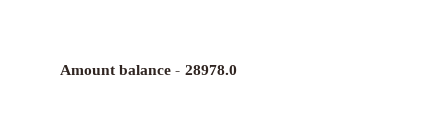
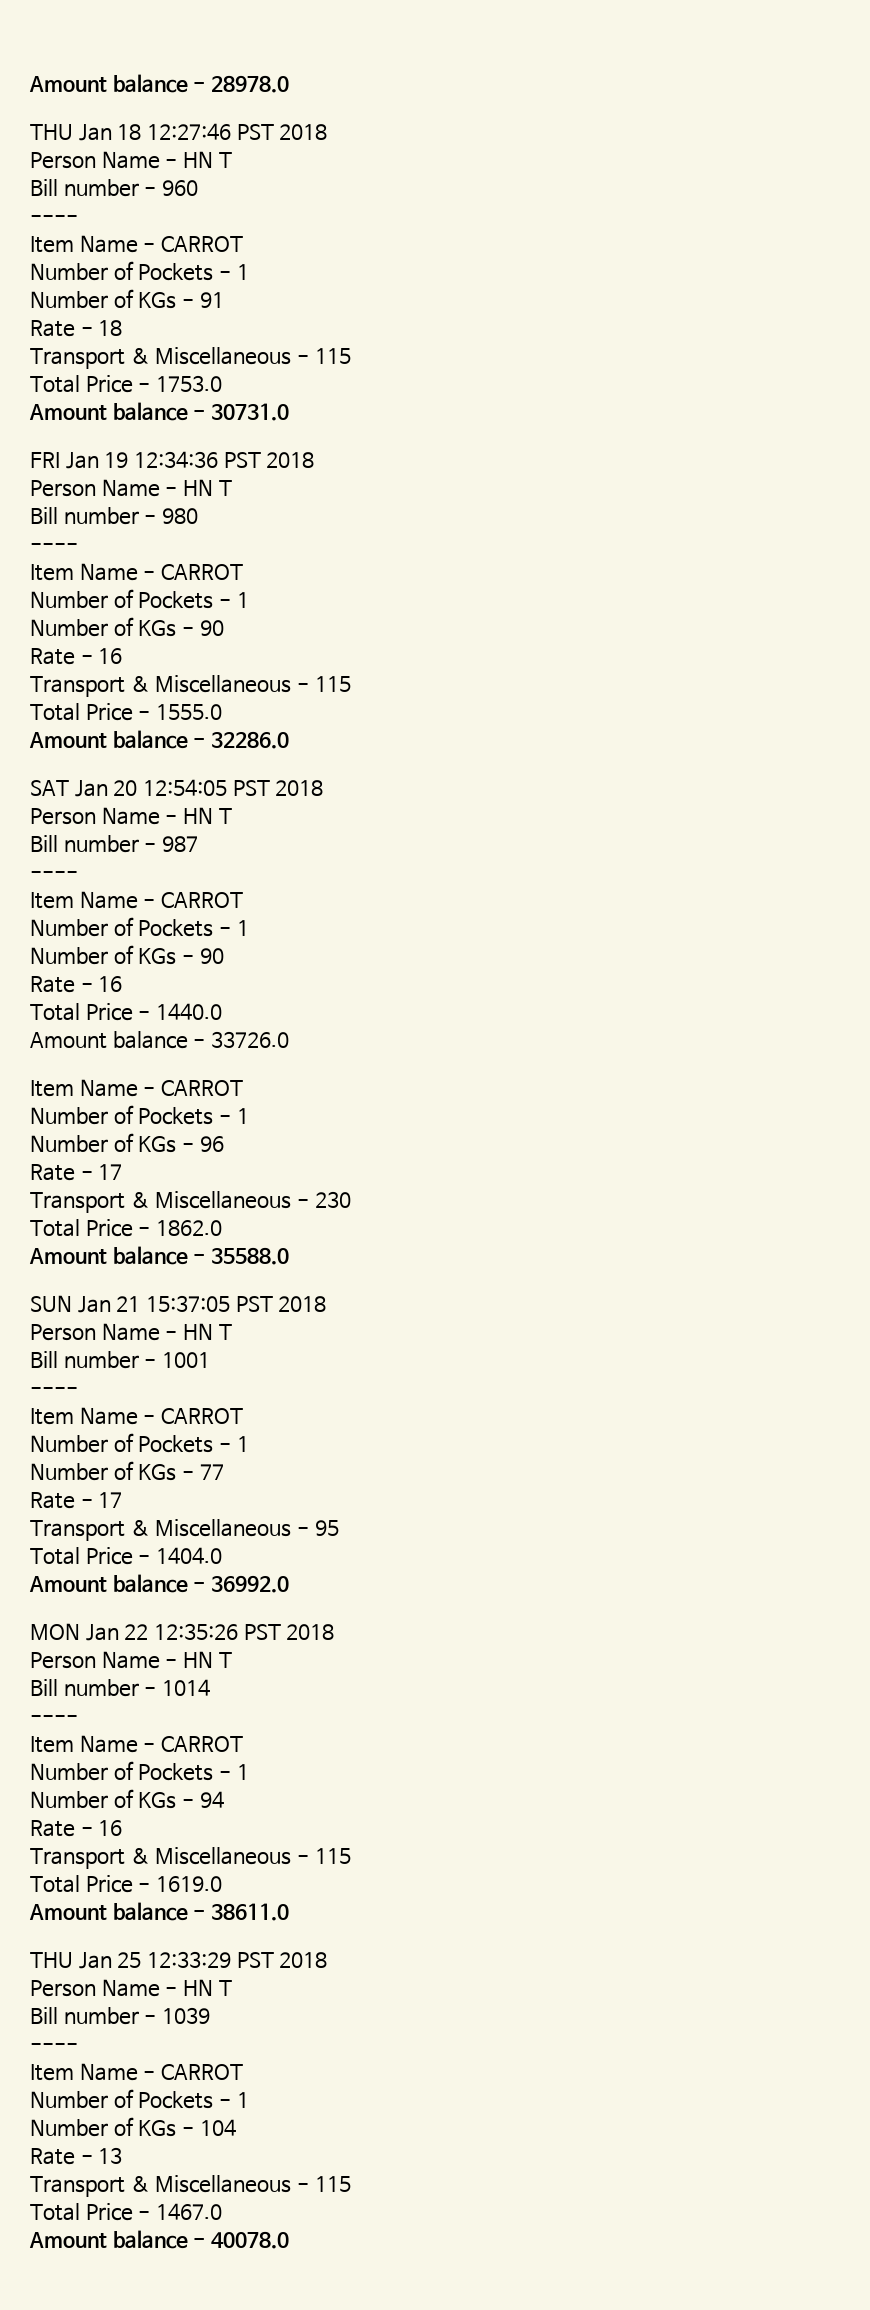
+ THU Jan 18 12:27:46 PST 2018
+ Person Name - HN T
+ Bill number - 960
+ ----
+ Item Name - CARROT
+ Number of Pockets - 1
+ Number of KGs - 91
+ Rate - 18
+ Transport & Miscellaneous - 115
+ Total Price - 1753.0
+ Amount balance - 30731.0
+ FRI Jan 19 12:34:36 PST 2018
+ Person Name - HN T
+ Bill number - 980
+ ----
+ Item Name - CARROT
+ Number of Pockets - 1
+ Number of KGs - 90
+ Rate - 16
+ Transport & Miscellaneous - 115
+ Total Price - 1555.0
+ Amount balance - 32286.0
+ SAT Jan 20 12:54:05 PST 2018
+ Person Name - HN T
+ Bill number - 987
+ ----
+ Item Name - CARROT
+ Number of Pockets - 1
+ Number of KGs - 90
+ Rate - 16
+ Total Price - 1440.0
+ Amount balance - 33726.0
+ Item Name - CARROT
+ Number of Pockets - 1
+ Number of KGs - 96
+ Rate - 17
+ Transport & Miscellaneous - 230
+ Total Price - 1862.0
+ Amount balance - 35588.0
+ SUN Jan 21 15:37:05 PST 2018
+ Person Name - HN T
+ Bill number - 1001
+ ----
+ Item Name - CARROT
+ Number of Pockets - 1
+ Number of KGs - 77
+ Rate - 17
+ Transport & Miscellaneous - 95
+ Total Price - 1404.0
+ Amount balance - 36992.0
+ MON Jan 22 12:35:26 PST 2018
+ Person Name - HN T
+ Bill number - 1014
+ ----
+ Item Name - CARROT
+ Number of Pockets - 1
+ Number of KGs - 94
+ Rate - 16
+ Transport & Miscellaneous - 115
+ Total Price - 1619.0
+ Amount balance - 38611.0
+ THU Jan 25 12:33:29 PST 2018
+ Person Name - HN T
+ Bill number - 1039
+ ----
+ Item Name - CARROT
+ Number of Pockets - 1
+ Number of KGs - 104
+ Rate - 13
+ Transport & Miscellaneous - 115
+ Total Price - 1467.0
+ Amount balance - 40078.0

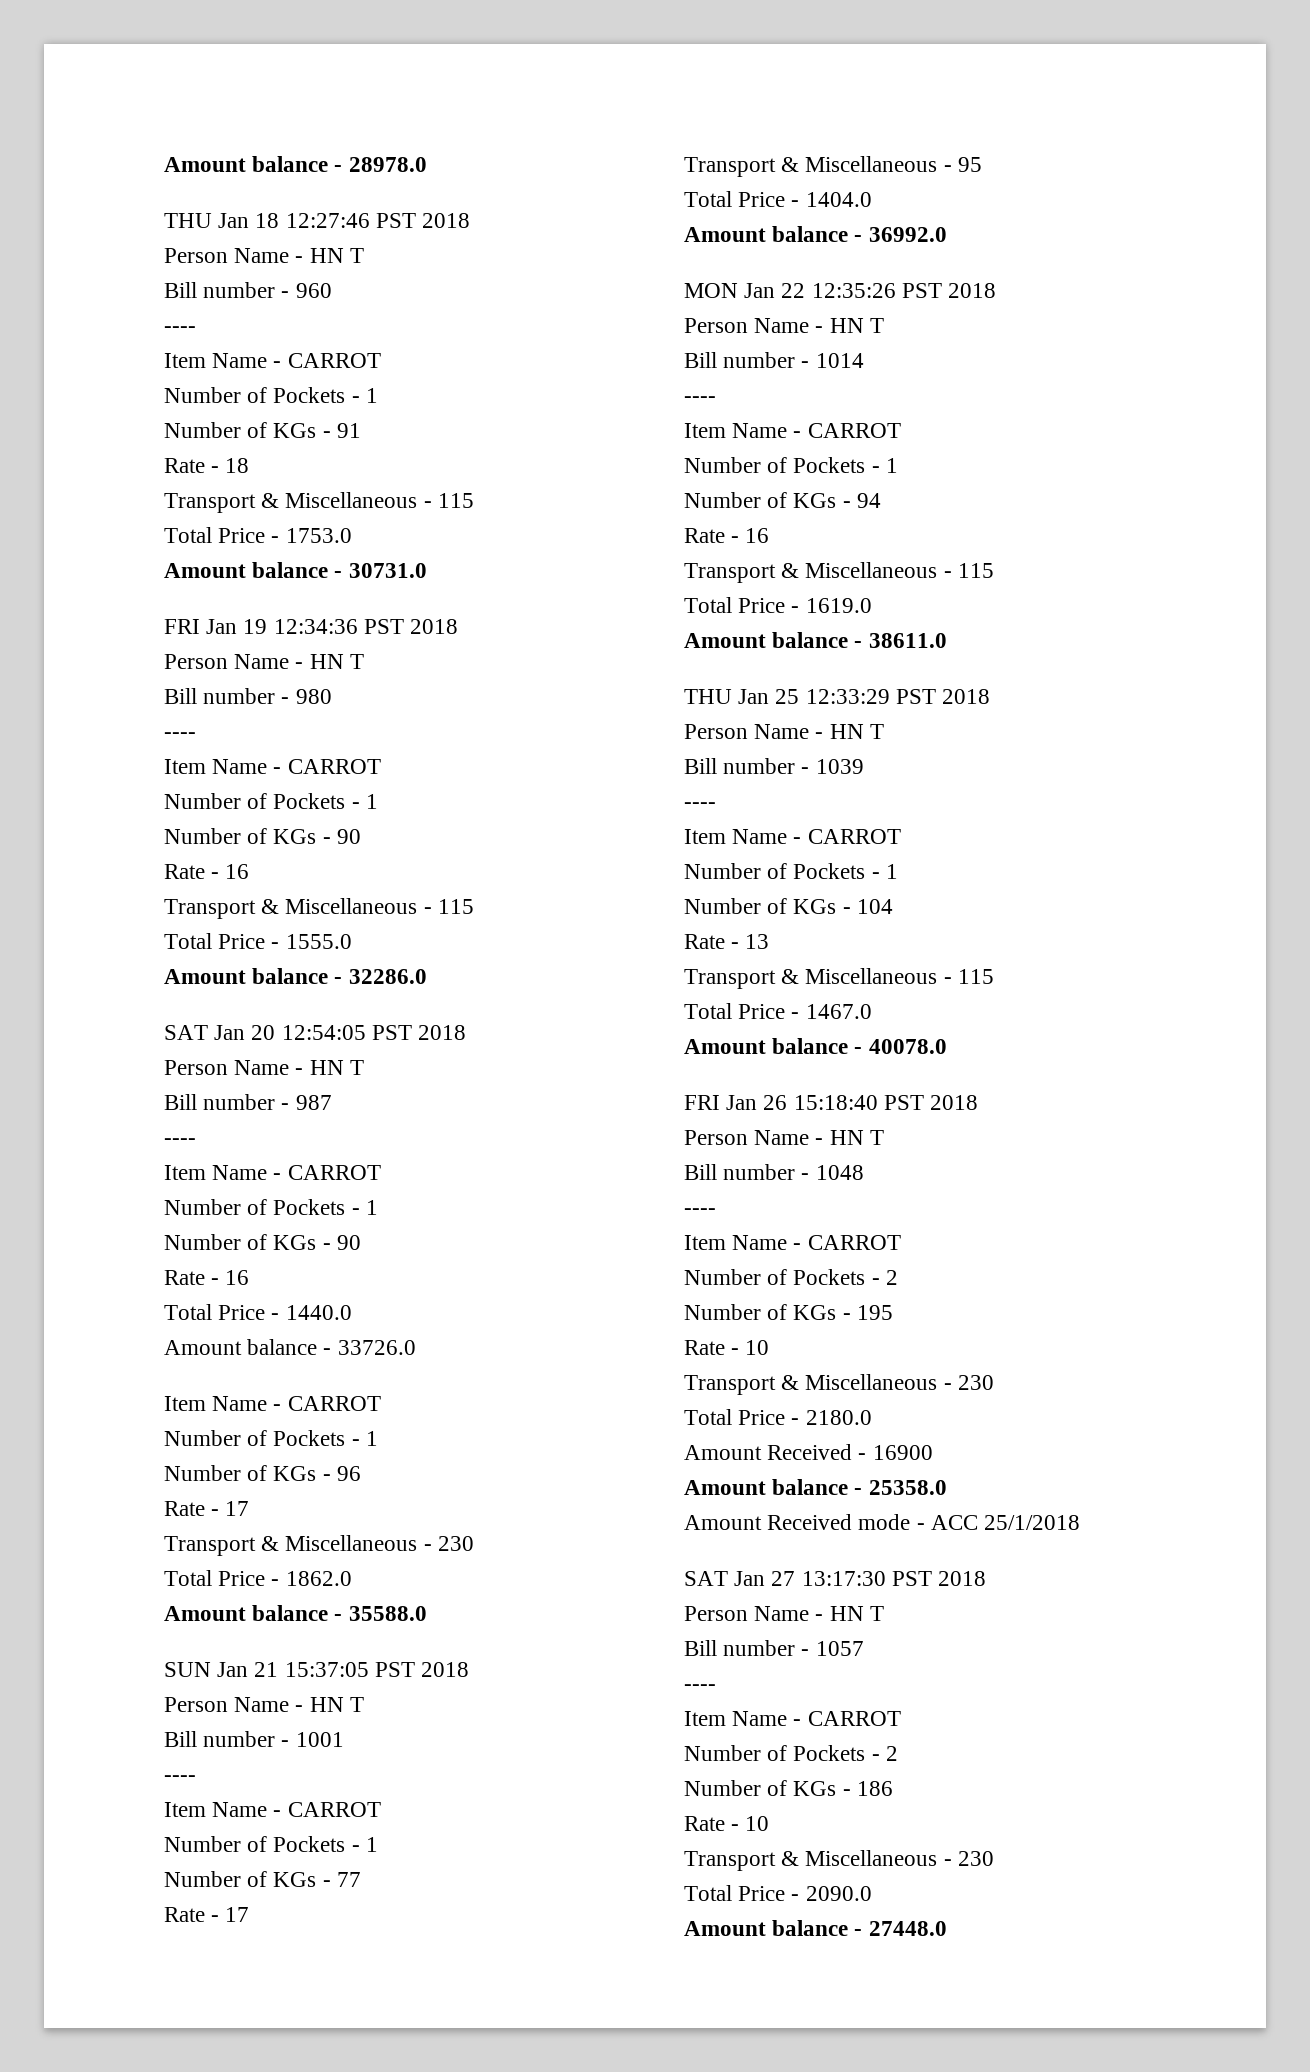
+ FRI Jan 26 15:18:40 PST 2018
+ Person Name - HN T
+ Bill number - 1048
+ ----
+ Item Name - CARROT
+ Number of Pockets - 2
+ Number of KGs - 195
+ Rate - 10
+ Transport & Miscellaneous - 230
+ Total Price - 2180.0
+ Amount Received - 16900
+ Amount balance - 25358.0
+ Amount Received mode - ACC 25/1/2018
+ SAT Jan 27 13:17:30 PST 2018
+ Person Name - HN T
+ Bill number - 1057
+ ----
+ Item Name - CARROT
+ Number of Pockets - 2
+ Number of KGs - 186
+ Rate - 10
+ Transport & Miscellaneous - 230
+ Total Price - 2090.0
+ Amount balance - 27448.0

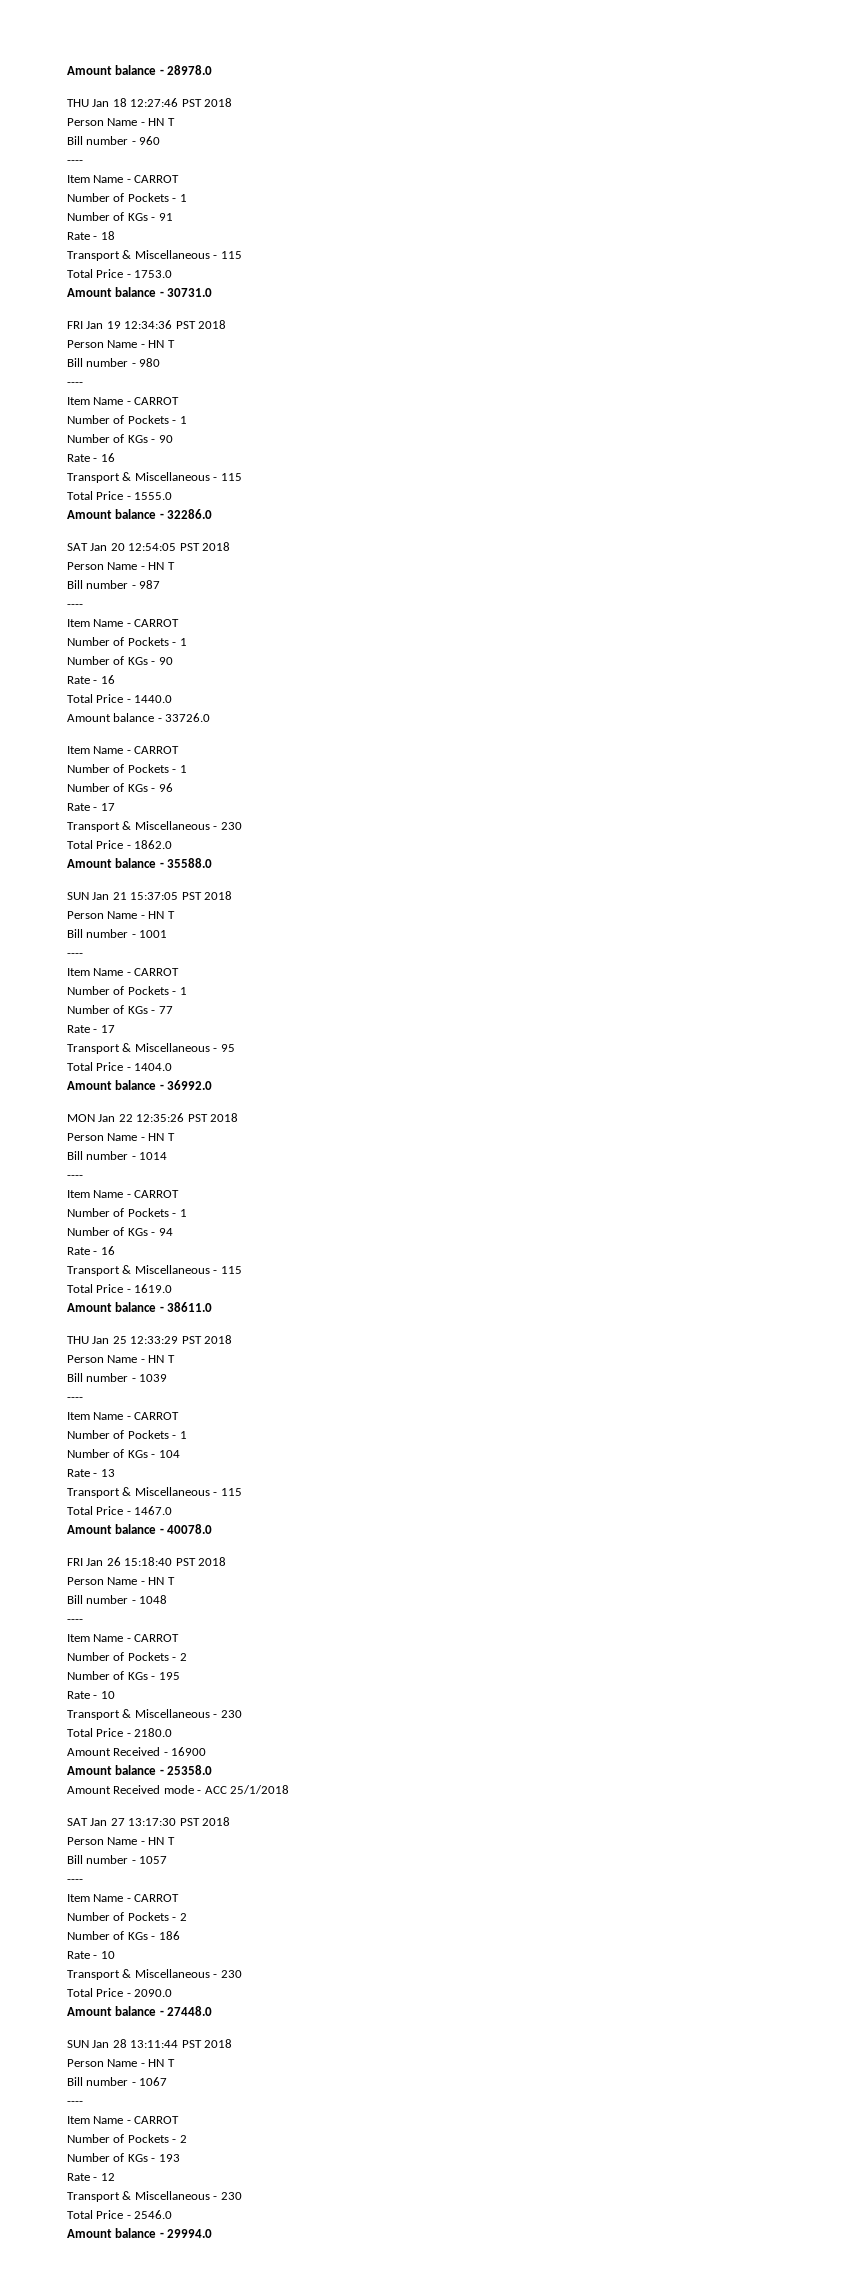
+ SUN Jan 28 13:11:44 PST 2018
+ Person Name - HN T
+ Bill number - 1067
+ ----
+ Item Name - CARROT
+ Number of Pockets - 2
+ Number of KGs - 193
+ Rate - 12
+ Transport & Miscellaneous - 230
+ Total Price - 2546.0
+ Amount balance - 29994.0

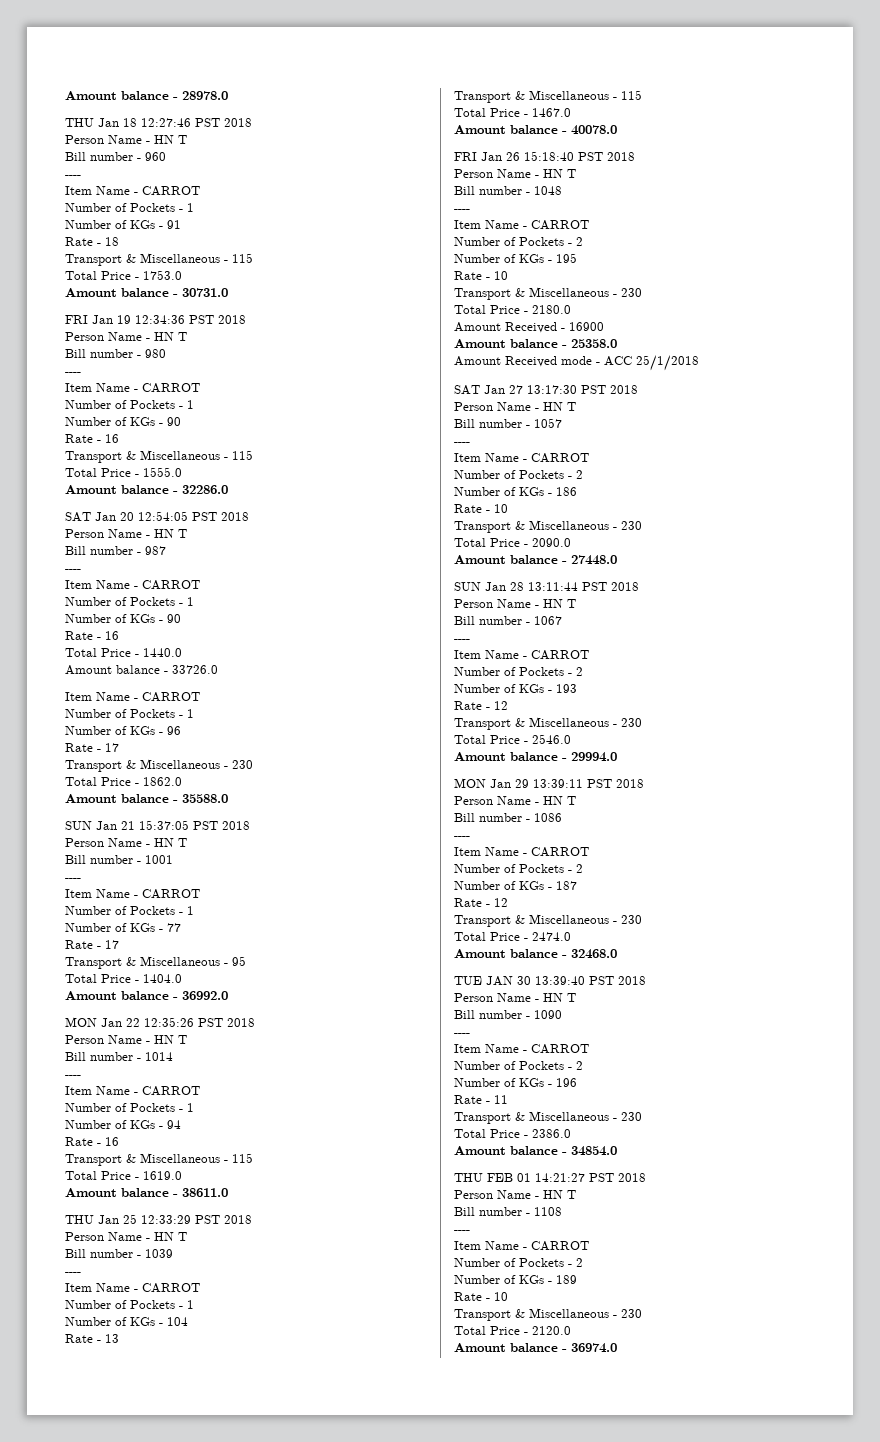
+ MON Jan 29 13:39:11 PST 2018
+ Person Name - HN T
+ Bill number - 1086
+ ----
+ Item Name - CARROT
+ Number of Pockets - 2
+ Number of KGs - 187
+ Rate - 12
+ Transport & Miscellaneous - 230
+ Total Price - 2474.0
+ Amount balance - 32468.0
+ TUE JAN 30 13:39:40 PST 2018
+ Person Name - HN T
+ Bill number - 1090
+ ----
+ Item Name - CARROT
+ Number of Pockets - 2
+ Number of KGs - 196
+ Rate - 11
+ Transport & Miscellaneous - 230
+ Total Price - 2386.0
+ Amount balance - 34854.0
+ THU FEB 01 14:21:27 PST 2018
+ Person Name - HN T
+ Bill number - 1108
+ ----
+ Item Name - CARROT
+ Number of Pockets - 2
+ Number of KGs - 189
+ Rate - 10
+ Transport & Miscellaneous - 230
+ Total Price - 2120.0
+ Amount balance - 36974.0

